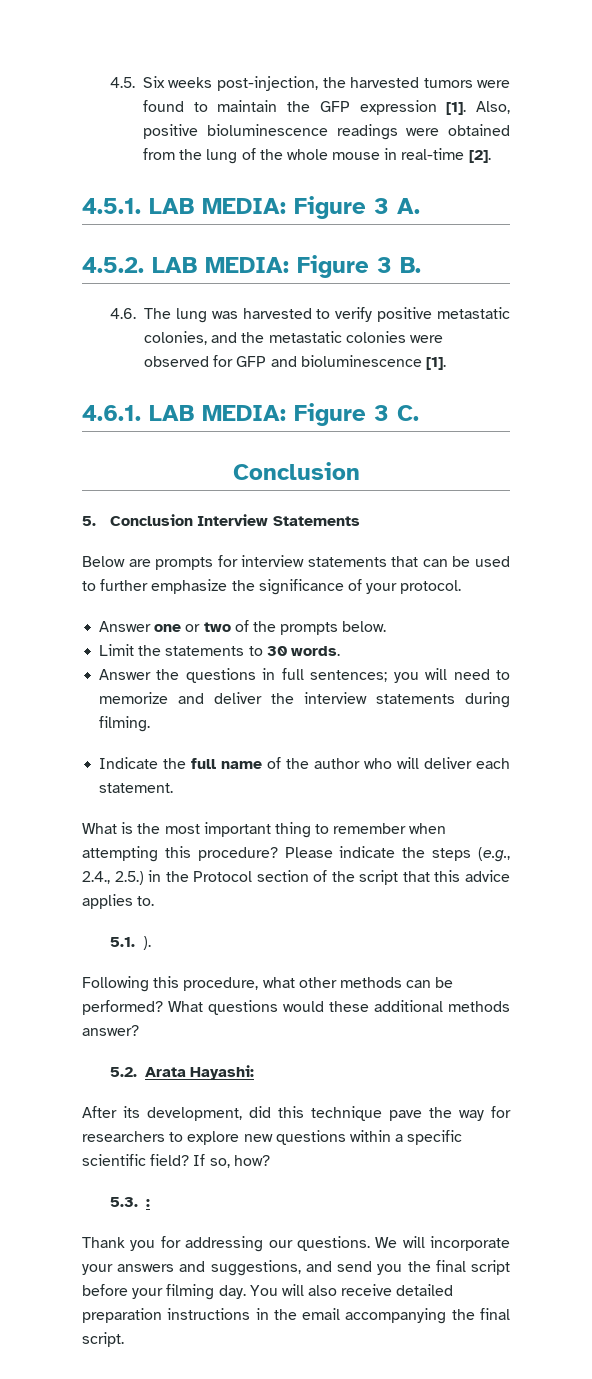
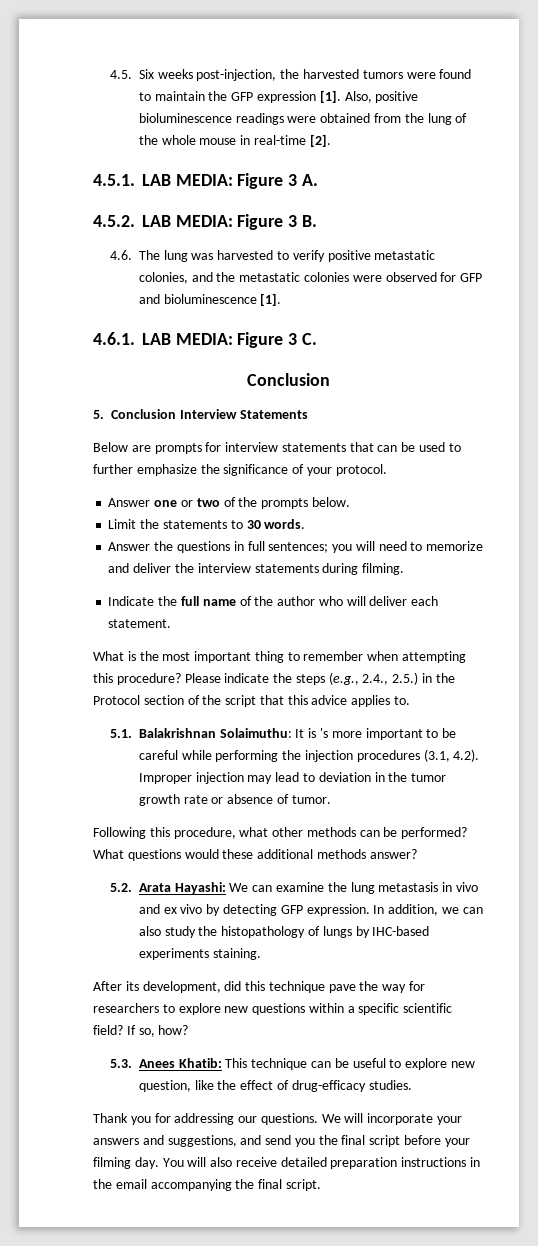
- 5.1. ).
+ 5.1. Balakrishnan Solaimuthu: It is 's more important to be careful while performing the injection procedures (3.1, 4.2). Improper injection may lead to deviation in the tumor growth rate or absence of tumor.
- 5.2. Arata Hayashi:
+ 5.2. Arata Hayashi: We can examine the lung metastasis in vivo and ex vivo by detecting GFP expression. In addition, we can also study the histopathology of lungs by IHC-based experiments staining.
- 5.3. :
+ 5.3. Anees Khatib: This technique can be useful to explore new question, like the effect of drug-efficacy studies.

